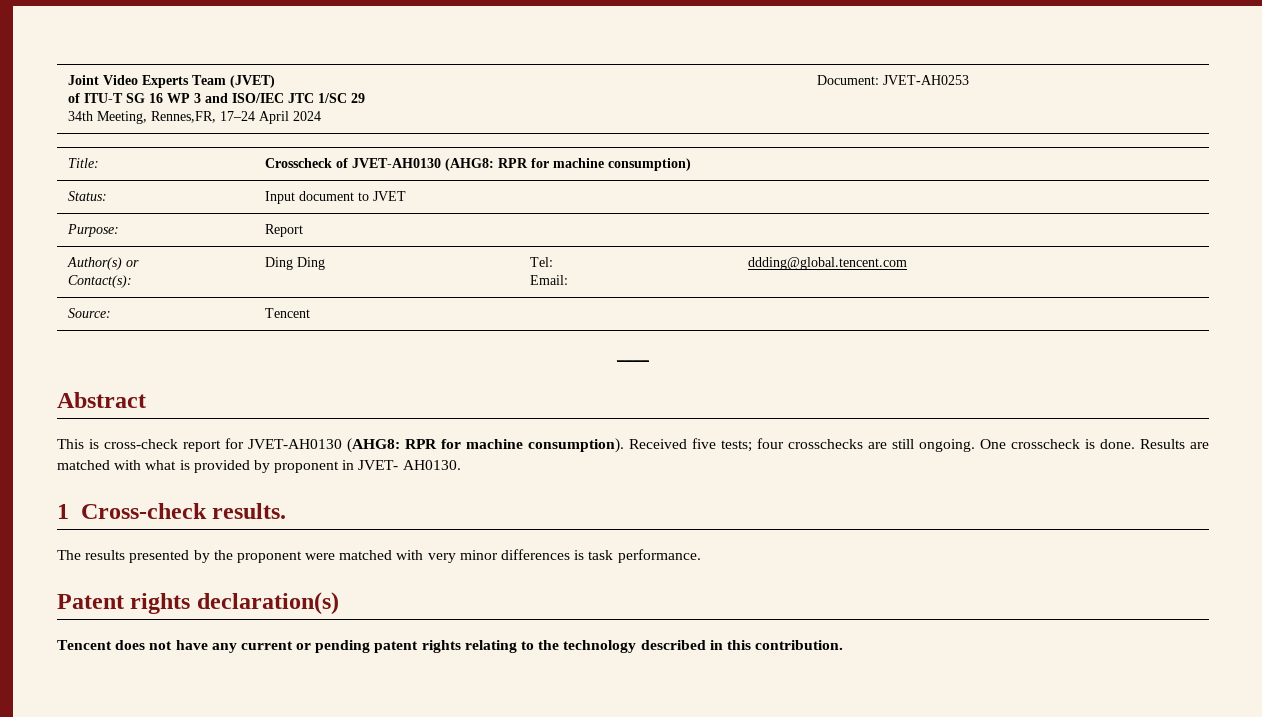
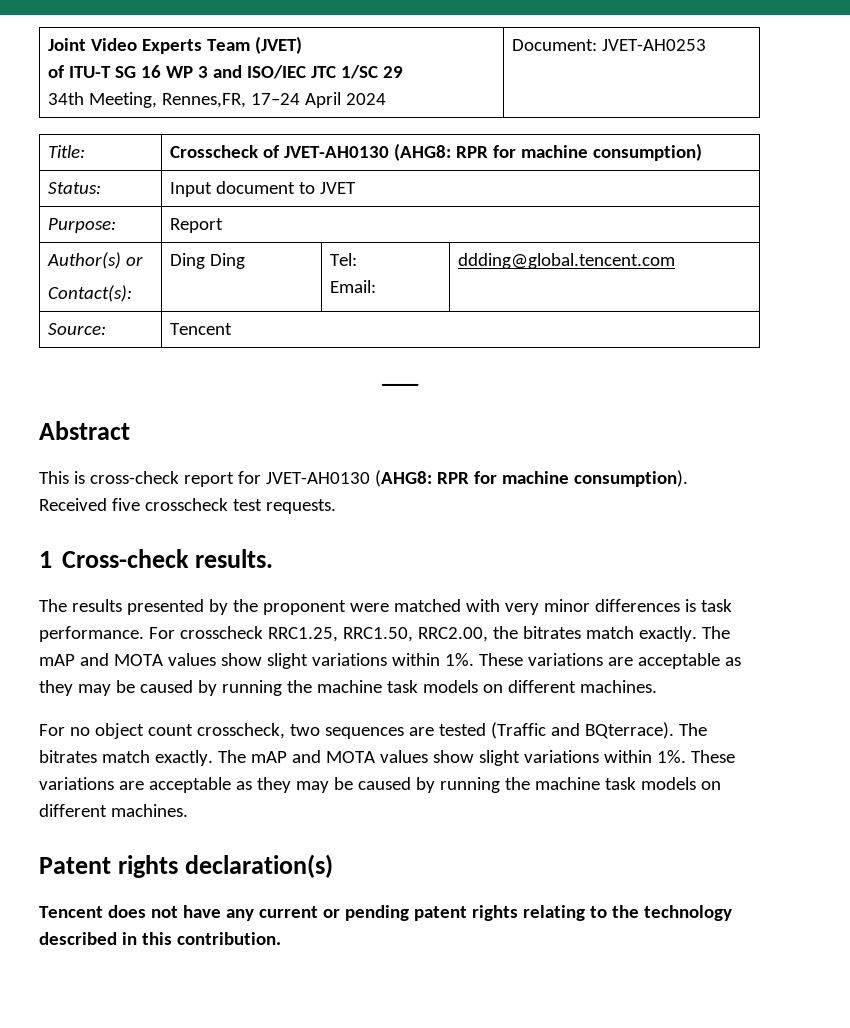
- Received five tests; four crosschecks are still ongoing. One crosscheck is done. Results are matched with what is provided by proponent in JVET- AH0130.
+ Received five crosscheck test requests.
+ For crosscheck RRC1.25, RRC1.50, RRC2.00, the bitrates match exactly. The mAP and MOTA values show slight variations within 1%. These variations are acceptable as they may be caused by running the machine task models on different machines.
+ For no object count crosscheck, two sequences are tested (Traffic and BQterrace). The bitrates match exactly. The mAP and MOTA values show slight variations within 1%. These variations are acceptable as they may be caused by running the machine task models on different machines.

